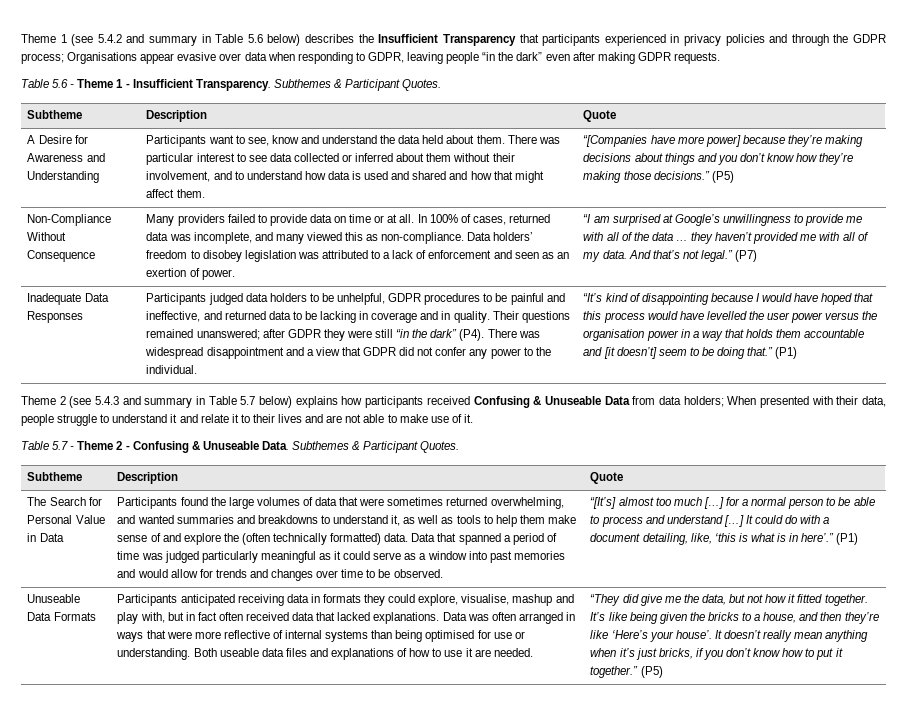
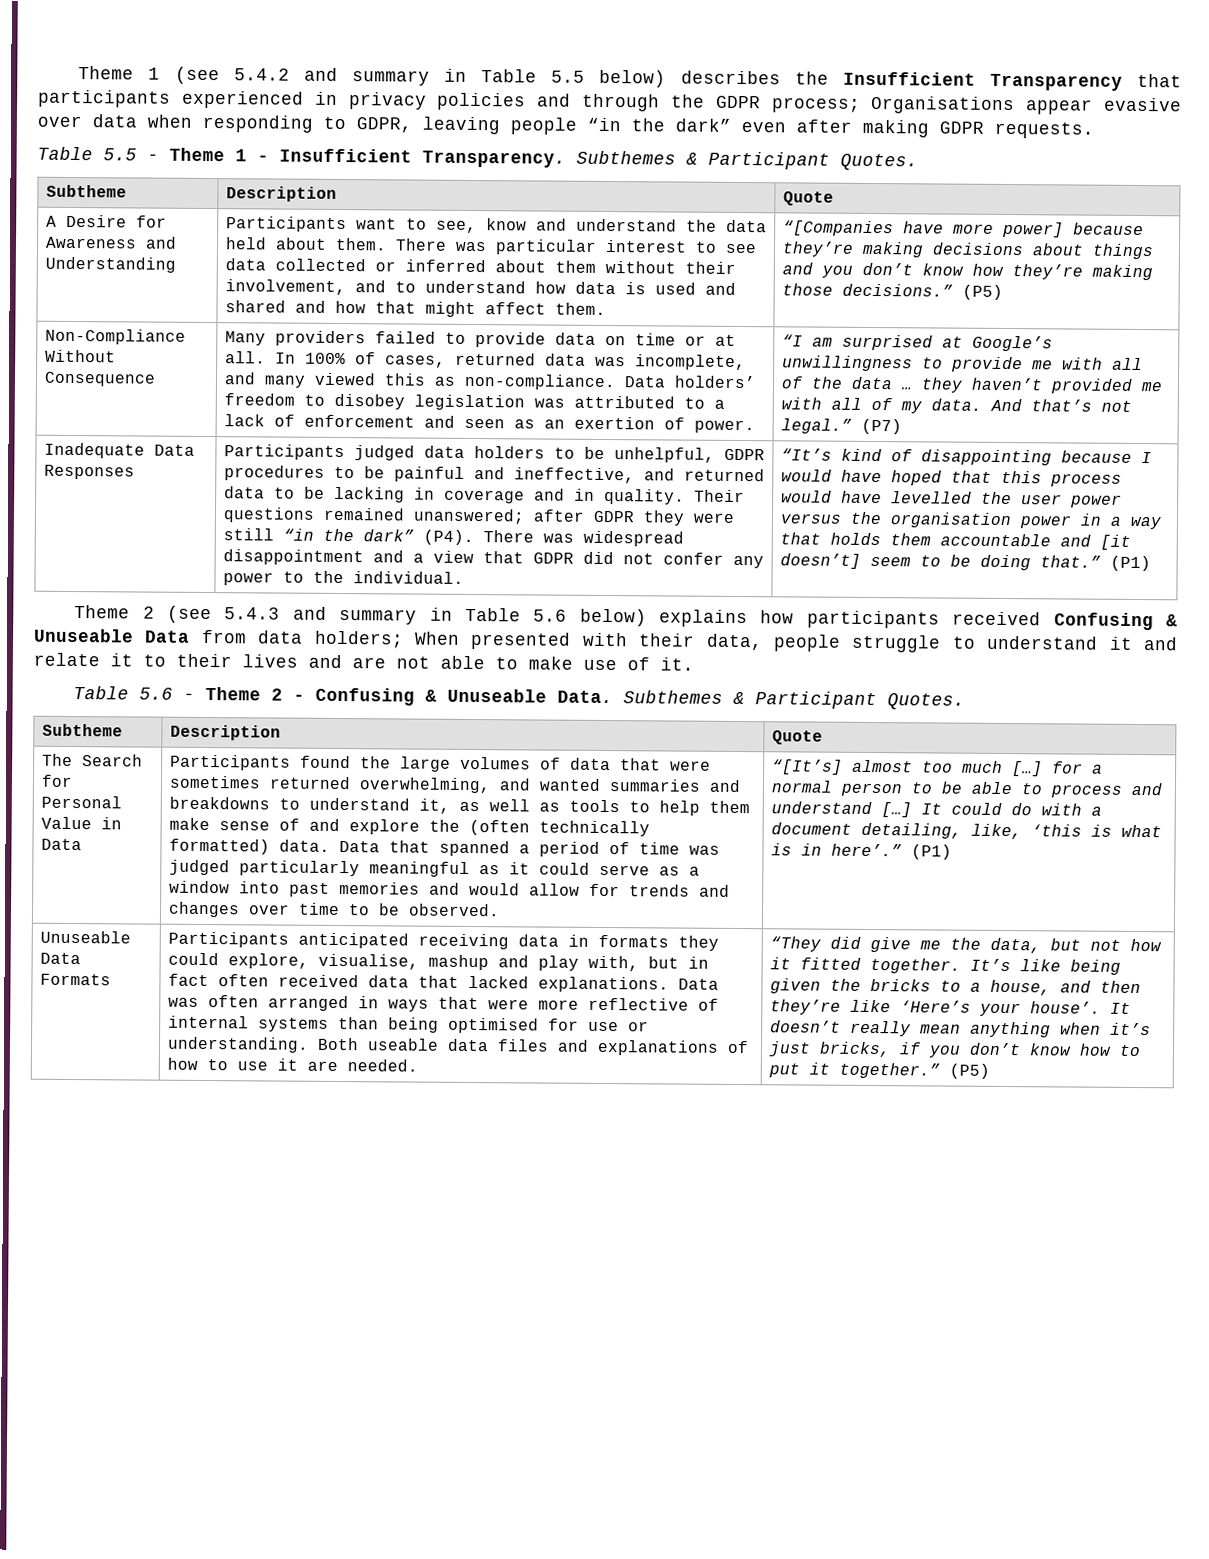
- Theme 1 (see 5.4.2 and summary in Table 5.6 below) describes the Insufficient Transparency that participants experienced in privacy policies and through the GDPR process; Organisations appear evasive over data when responding to GDPR, leaving people “in the dark” even after making GDPR requests.
+ Theme 1 (see 5.4.2 and summary in Table 5.5 below) describes the Insufficient Transparency that participants experienced in privacy policies and through the GDPR process; Organisations appear evasive over data when responding to GDPR, leaving people “in the dark” even after making GDPR requests.
- Table 5.6 - Theme 1 - Insufficient Transparency.
+ Table 5.5 - Theme 1 - Insufficient Transparency.
- Theme 2 (see 5.4.3 and summary in Table 5.7 below) explains how participants received Confusing & Unuseable Data from data holders; When presented with their data, people struggle to understand it and relate it to their lives and are not able to make use of it.
+ Theme 2 (see 5.4.3 and summary in Table 5.6 below) explains how participants received Confusing & Unuseable Data from data holders; When presented with their data, people struggle to understand it and relate it to their lives and are not able to make use of it.
- Table 5.7 - Theme 2 - Confusing & Unuseable Data.
+ Table 5.6 - Theme 2 - Confusing & Unuseable Data.

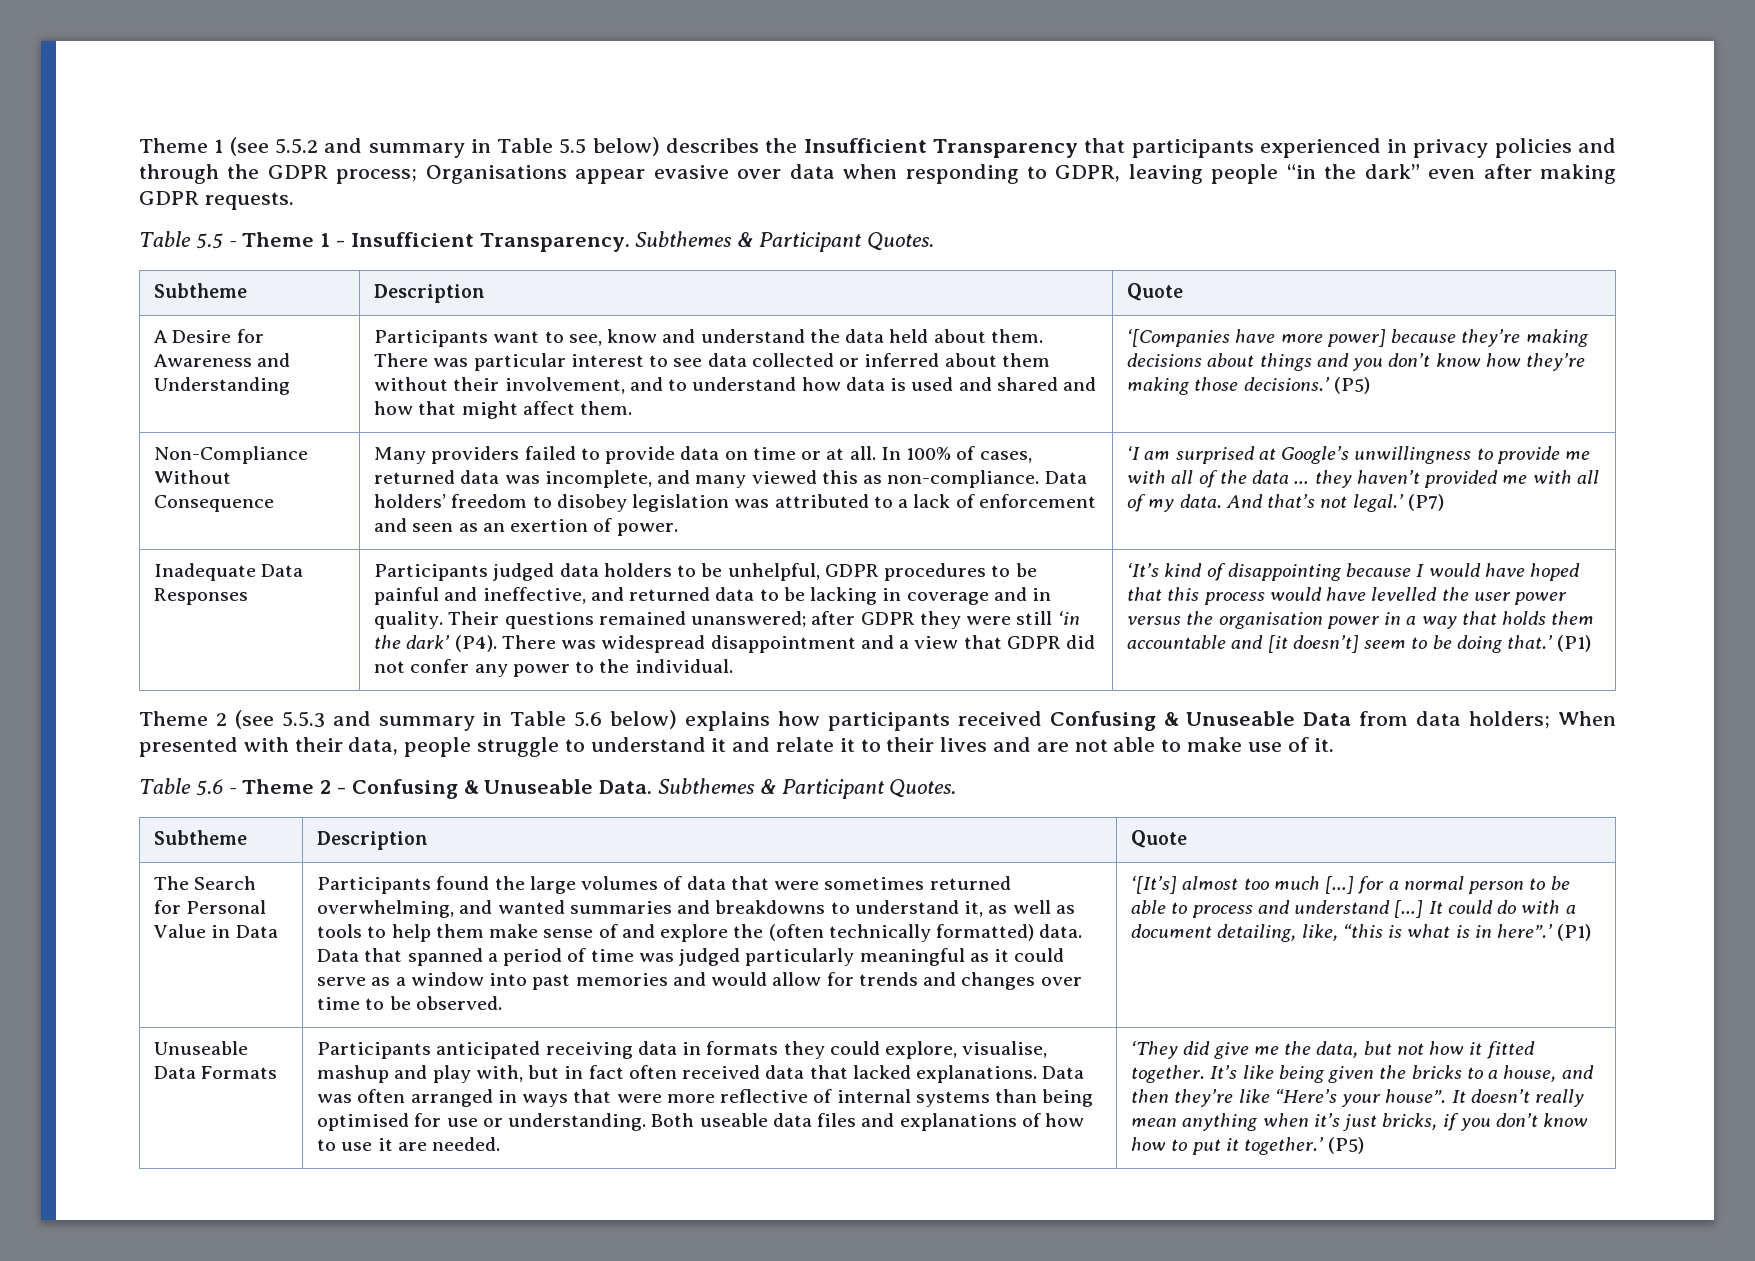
- Theme 1 (see 5.4.2 and summary in Table 5.5 below) describes the Insufficient Transparency that participants experienced in privacy policies and through the GDPR process; Organisations appear evasive over data when responding to GDPR, leaving people “in the dark” even after making GDPR requests.
+ Theme 1 (see 5.5.2 and summary in Table 5.5 below) describes the Insufficient Transparency that participants experienced in privacy policies and through the GDPR process; Organisations appear evasive over data when responding to GDPR, leaving people “in the dark” even after making GDPR requests.
- “[Companies have more power] because they’re making decisions about things and you don’t know how they’re making those decisions.”
+ ‘[Companies have more power] because they’re making decisions about things and you don’t know how they’re making those decisions.’
- “I am surprised at Google’s unwillingness to provide me with all of the data … they haven’t provided me with all of my data.
+ ‘I am surprised at Google’s unwillingness to provide me with all of the data … they haven’t provided me with all of my data.
- And that’s not legal.”
+ And that’s not legal.’
- Their questions remained unanswered; after GDPR they were still “in the dark” (P4). There was widespread disappointment and a view that GDPR did not confer any power to the individual.
+ Their questions remained unanswered; after GDPR they were still ‘in the dark’ (P4). There was widespread disappointment and a view that GDPR did not confer any power to the individual.
- “It’s kind of disappointing because I would have hoped that this process would have levelled the user power versus the organisation power in a way that holds them accountable and [it doesn’t] seem to be doing that.”
+ ‘It’s kind of disappointing because I would have hoped that this process would have levelled the user power versus the organisation power in a way that holds them accountable and [it doesn’t] seem to be doing that.’
- Theme 2 (see 5.4.3 and summary in Table 5.6 below) explains how participants received Confusing & Unuseable Data from data holders; When presented with their data, people struggle to understand it and relate it to their lives and are not able to make use of it.
+ Theme 2 (see 5.5.3 and summary in Table 5.6 below) explains how participants received Confusing & Unuseable Data from data holders; When presented with their data, people struggle to understand it and relate it to their lives and are not able to make use of it.
- “[It’s] almost too much […] for a normal person to be able to process and understand […]
+ ‘[It’s] almost too much […] for a normal person to be able to process and understand […]
- It could do with a document detailing, like, ‘this is what is in here’.”
+ It could do with a document detailing, like, “this is what is in here”.’
- “They did give me the data, but not how it fitted together.
+ ‘They did give me the data, but not how it fitted together.
- It’s like being given the bricks to a house, and then they’re like ‘Here’s your house’.
+ It’s like being given the bricks to a house, and then they’re like “Here’s your house”.
- It doesn’t really mean anything when it’s just bricks, if you don’t know how to put it together.”
+ It doesn’t really mean anything when it’s just bricks, if you don’t know how to put it together.’

